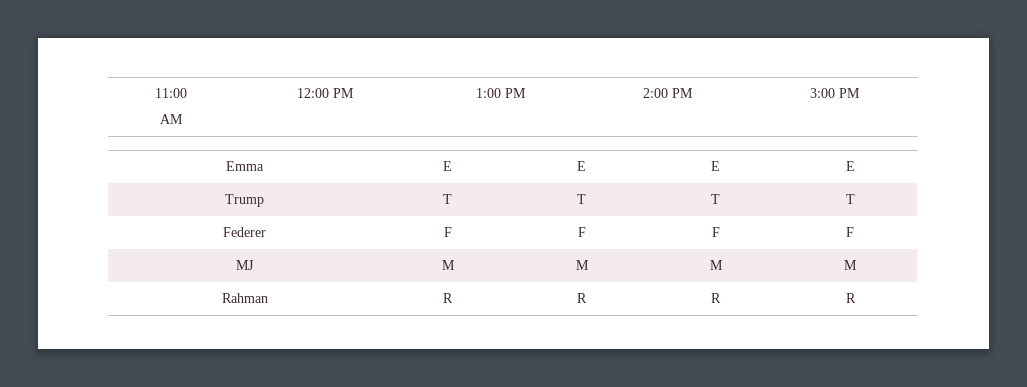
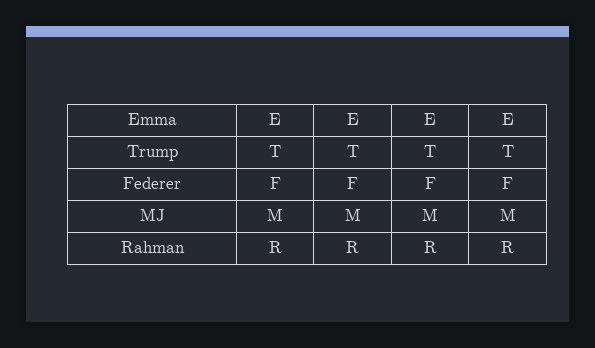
- 11:00
- AM | 12:00 PM | 1:00 PM | 2:00 PM | 3:00 PM

